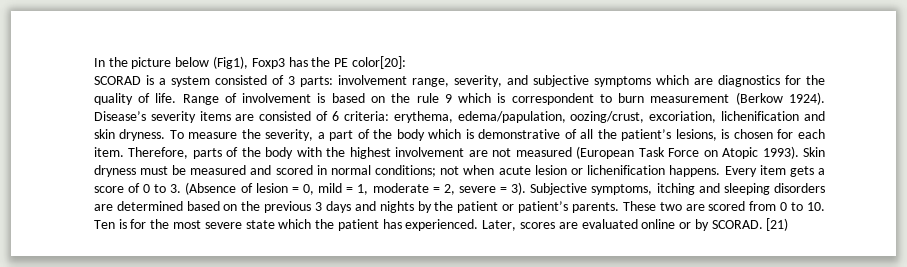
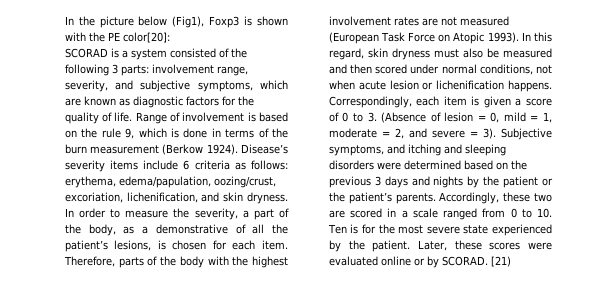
- In the picture below (Fig1), Foxp3 has the PE color[20]:
+ In the picture below (Fig1), Foxp3 is shown with the PE color[20]:
- SCORAD is a system consisted of 3 parts: involvement range, severity, and subjective symptoms which are diagnostics for the quality of life.
+ SCORAD is a system consisted of the following 3 parts: involvement range, severity, and subjective symptoms, which are known as diagnostic factors for the quality of life.
- Range of involvement is based on the rule 9 which is correspondent to burn measurement (Berkow 1924).
+ Range of involvement is based on the rule 9, which is done in terms of the burn measurement (Berkow 1924).
- Disease’s severity items are consisted of 6 criteria: erythema, edema/papulation, oozing/crust, excoriation, lichenification and skin dryness.
+ Disease’s severity items include 6 criteria as follows: erythema, edema/papulation, oozing/crust, excoriation, lichenification, and skin dryness.
- To measure the severity, a part of the body which is demonstrative of all the patient’s lesions, is chosen for each item.
+ In order to measure the severity, a part of the body, as a demonstrative of all the patient’s lesions, is chosen for each item.
- Therefore, parts of the body with the highest involvement are not measured (European Task Force on Atopic 1993).
+ Therefore, parts of the body with the highest involvement rates are not measured (European Task Force on Atopic 1993).
- Skin dryness must be measured and scored in normal conditions; not when acute lesion or lichenification happens.
+ In this regard, skin dryness must also be measured and then scored under normal conditions, not when acute lesion or lichenification happens.
- Every item gets a score of 0 to 3. (Absence of lesion = 0, mild = 1, moderate = 2, severe = 3).
+ Correspondingly, each item is given a score of 0 to 3. (Absence of lesion = 0, mild = 1, moderate = 2, and severe = 3).
- Subjective symptoms, itching and sleeping disorders are determined based on the previous 3 days and nights by the patient or patient’s parents.
+ Subjective symptoms, and itching and sleeping disorders were determined based on the previous 3 days and nights by the patient or the patient’s parents.
- These two are scored from 0 to 10. Ten is for the most severe state which the patient has experienced. Later, scores are evaluated online or by SCORAD.
+ Accordingly, these two are scored in a scale ranged from 0 to 10. Ten is for the most severe state experienced by the patient. Later, these scores were evaluated online or by SCORAD.

